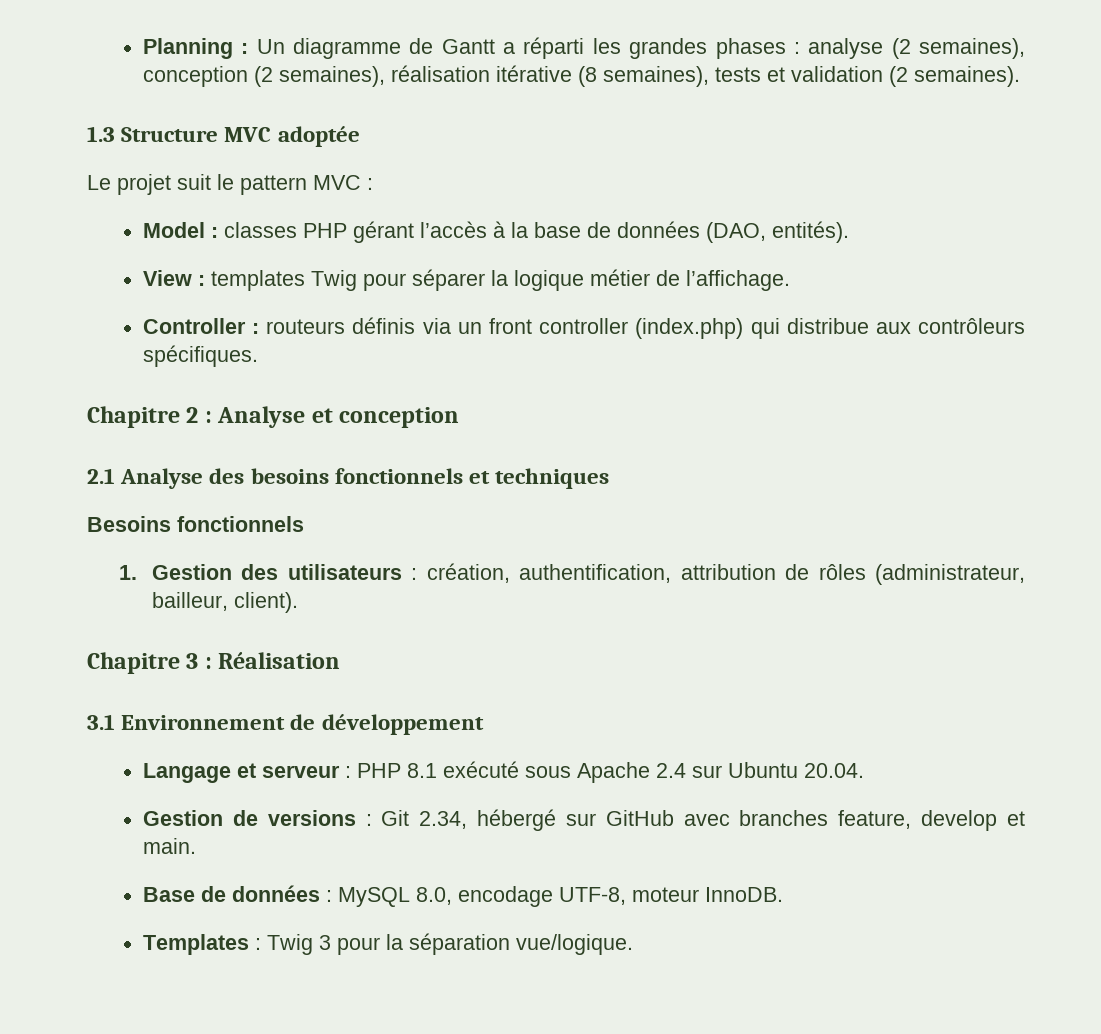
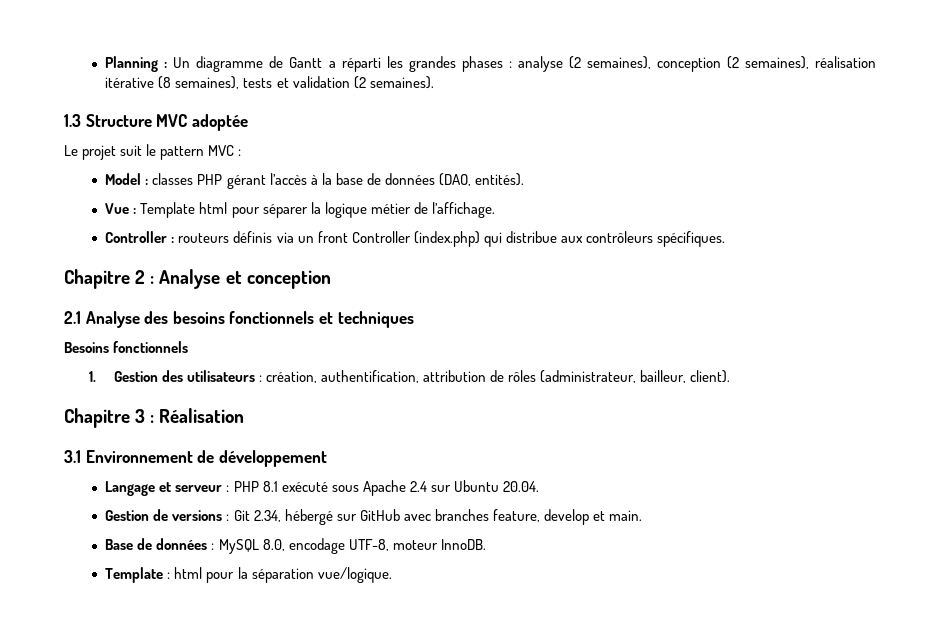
- View : templates Twig pour séparer la logique métier de l’affichage.
+ Vue : Template html pour séparer la logique métier de l’affichage.
- Controller : routeurs définis via un front controller (index.php) qui distribue aux contrôleurs spécifiques.
+ Controller : routeurs définis via un front Controller (index.php) qui distribue aux contrôleurs spécifiques.
- Templates : Twig 3 pour la séparation vue/logique.
+ Template : html pour la séparation vue/logique.

